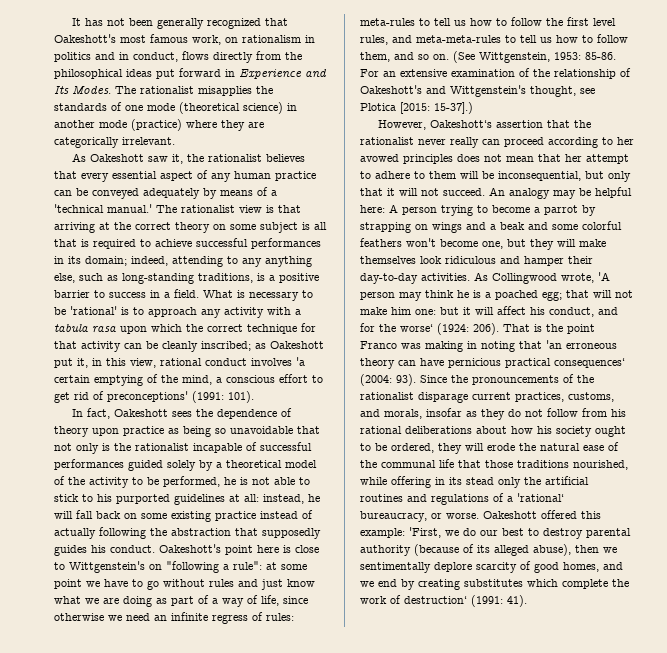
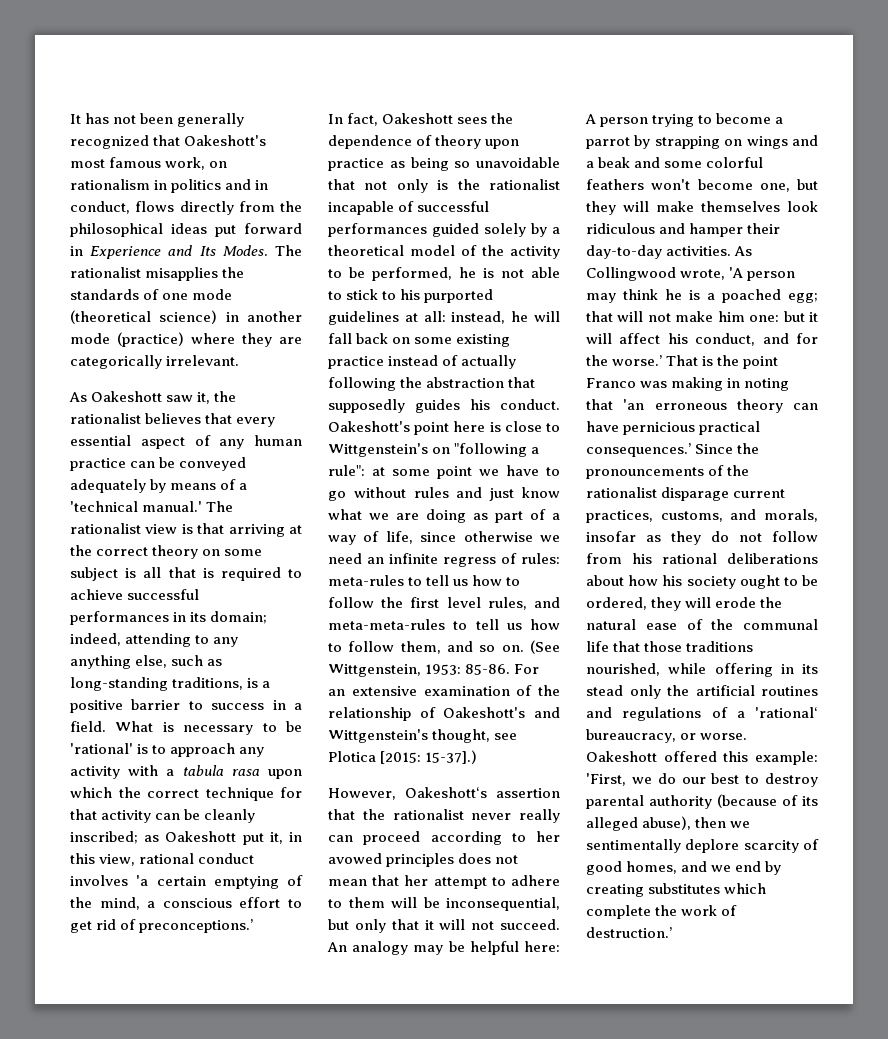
- What is necessary to be 'rational' is to approach any activity with a tabula rasa upon which the correct technique for that activity can be cleanly inscribed; as Oakeshott put it, in this view, rational conduct involves 'a certain emptying of the mind, a conscious effort to get rid of preconceptions' (1991: 101).
+ What is necessary to be 'rational' is to approach any activity with a tabula rasa upon which the correct technique for that activity can be cleanly inscribed; as Oakeshott put it, in this view, rational conduct involves 'a certain emptying of the mind, a conscious effort to get rid of preconceptions.’
- As Collingwood wrote, 'A person may think he is a poached egg; that will not make him one: but it will affect his conduct, and for the worse‘ (1924: 206).
+ As Collingwood wrote, 'A person may think he is a poached egg; that will not make him one: but it will affect his conduct, and for the worse.’
- That is the point Franco was making in noting that 'an erroneous theory can have pernicious practical consequences‘ (2004: 93).
+ That is the point Franco was making in noting that 'an erroneous theory can have pernicious practical consequences.’
- Oakeshott offered this example: 'First, we do our best to destroy parental authority (because of its alleged abuse), then we sentimentally deplore scarcity of good homes, and we end by creating substitutes which complete the work of destruction‘ (1991: 41).
+ Oakeshott offered this example: 'First, we do our best to destroy parental authority (because of its alleged abuse), then we sentimentally deplore scarcity of good homes, and we end by creating substitutes which complete the work of destruction.’

